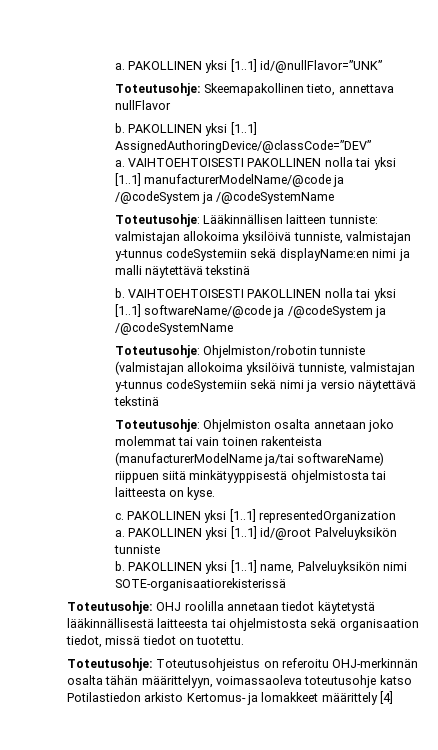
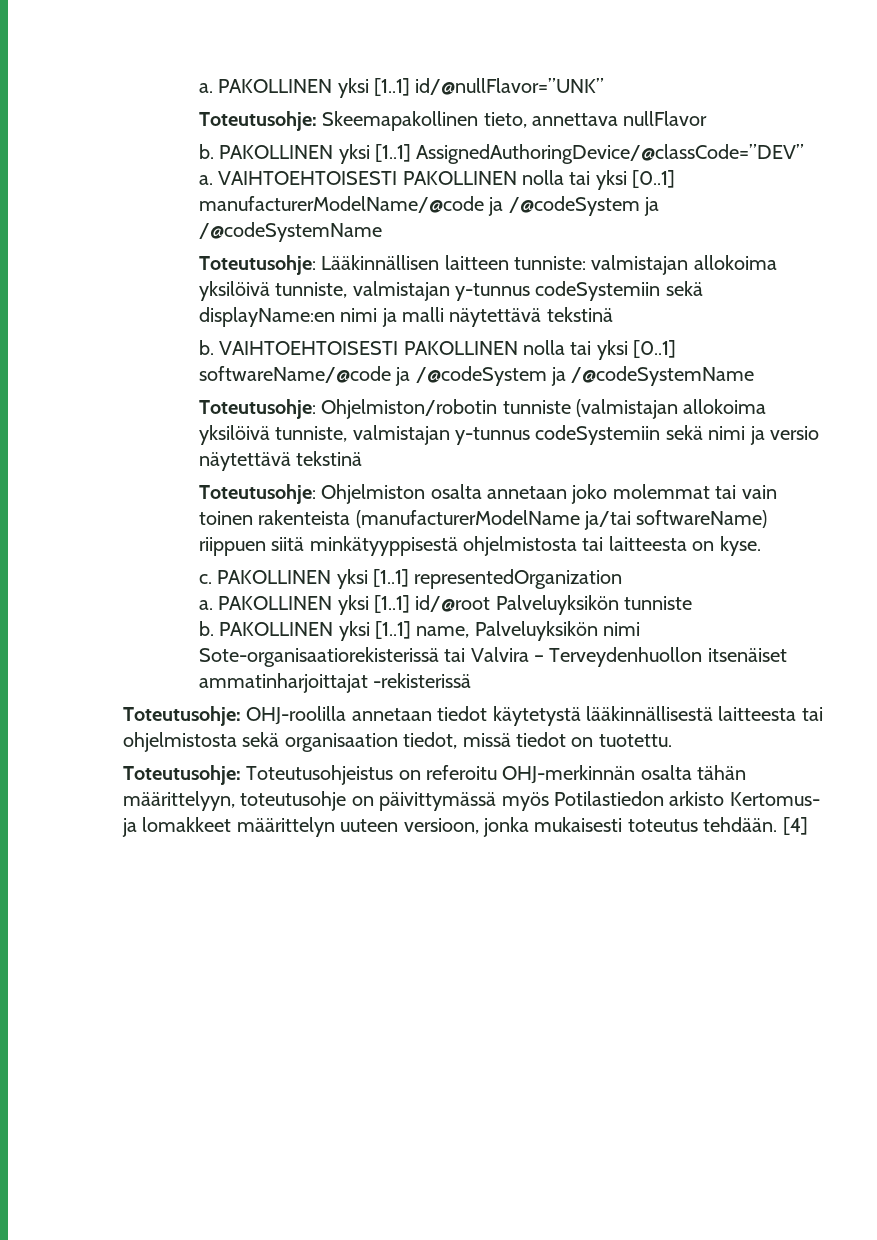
- VAIHTOEHTOISESTI PAKOLLINEN nolla tai yksi [1..1] manufacturerModelName/@code ja /@codeSystem ja /@codeSystemName
+ VAIHTOEHTOISESTI PAKOLLINEN nolla tai yksi [0..1] manufacturerModelName/@code ja /@codeSystem ja /@codeSystemName
- VAIHTOEHTOISESTI PAKOLLINEN nolla tai yksi [1..1] softwareName/@code ja /@codeSystem ja /@codeSystemName
+ VAIHTOEHTOISESTI PAKOLLINEN nolla tai yksi [0..1] softwareName/@code ja /@codeSystem ja /@codeSystemName
- PAKOLLINEN yksi [1..1] name, Palveluyksikön nimi SOTE-organisaatiorekisterissä
- Toteutusohje: OHJ roolilla annetaan tiedot käytetystä lääkinnällisestä laitteesta tai ohjelmistosta sekä organisaation tiedot, missä tiedot on tuotettu.
+ PAKOLLINEN yksi [1..1] name, Palveluyksikön nimi Sote-organisaatiorekisterissä tai Valvira – Terveydenhuollon itsenäiset ammatinharjoittajat -rekisterissä
+ Toteutusohje: OHJ-roolilla annetaan tiedot käytetystä lääkinnällisestä laitteesta tai ohjelmistosta sekä organisaation tiedot, missä tiedot on tuotettu.
- Toteutusohje: Toteutusohjeistus on referoitu OHJ-merkinnän osalta tähän määrittelyyn, voimassaoleva toteutusohje katso Potilastiedon arkisto Kertomus- ja lomakkeet määrittely [4]
+ Toteutusohje: Toteutusohjeistus on referoitu OHJ-merkinnän osalta tähän määrittelyyn, toteutusohje on päivittymässä myös Potilastiedon arkisto Kertomus- ja lomakkeet määrittelyn uuteen versioon, jonka mukaisesti toteutus tehdään. [4]

